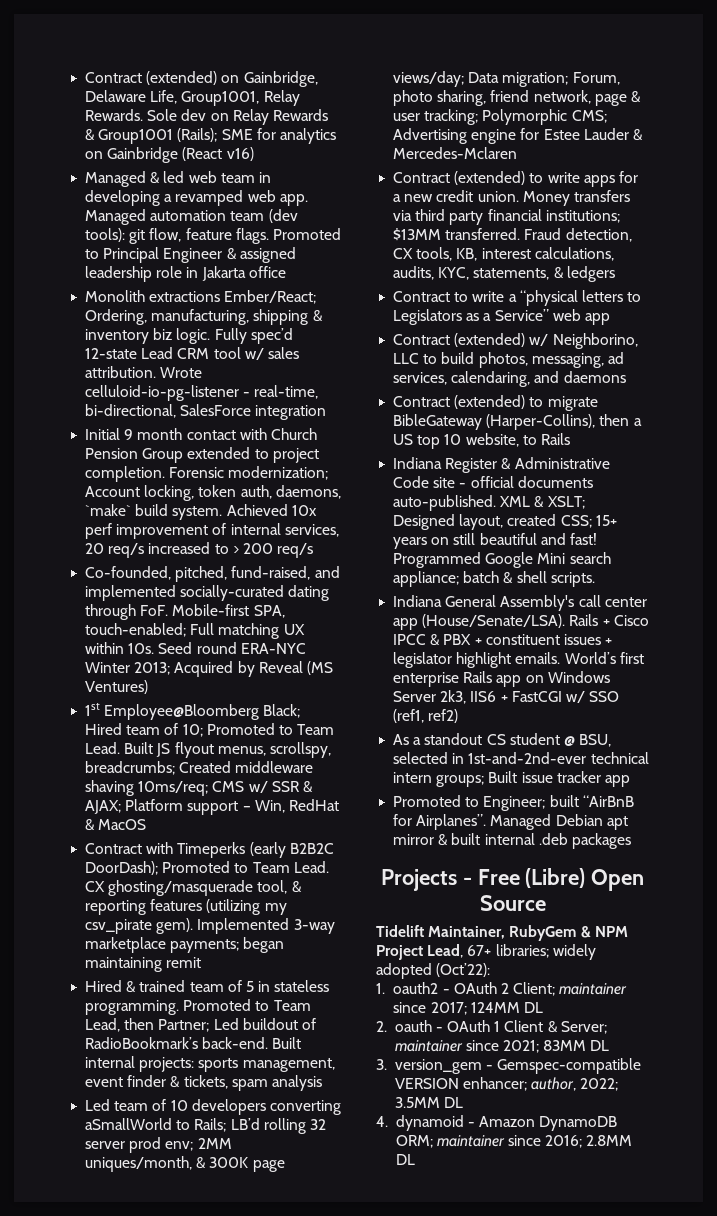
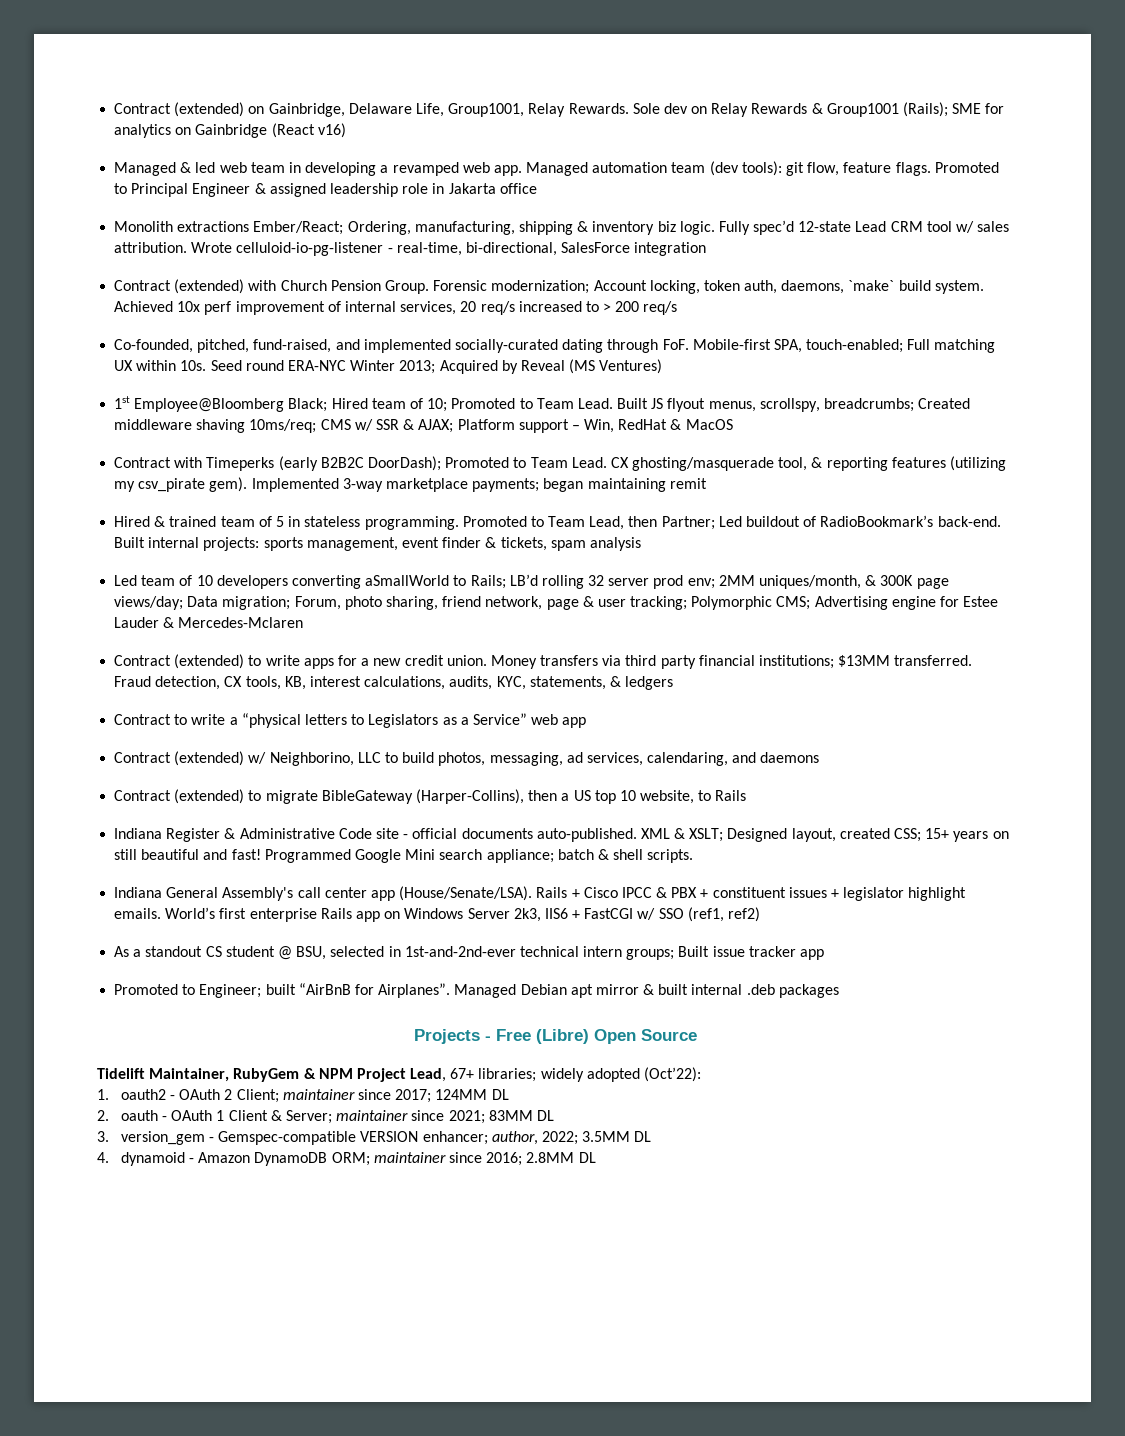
- Initial 9 month contact with Church Pension Group extended to project completion.
+ Contract (extended) with Church Pension Group.

